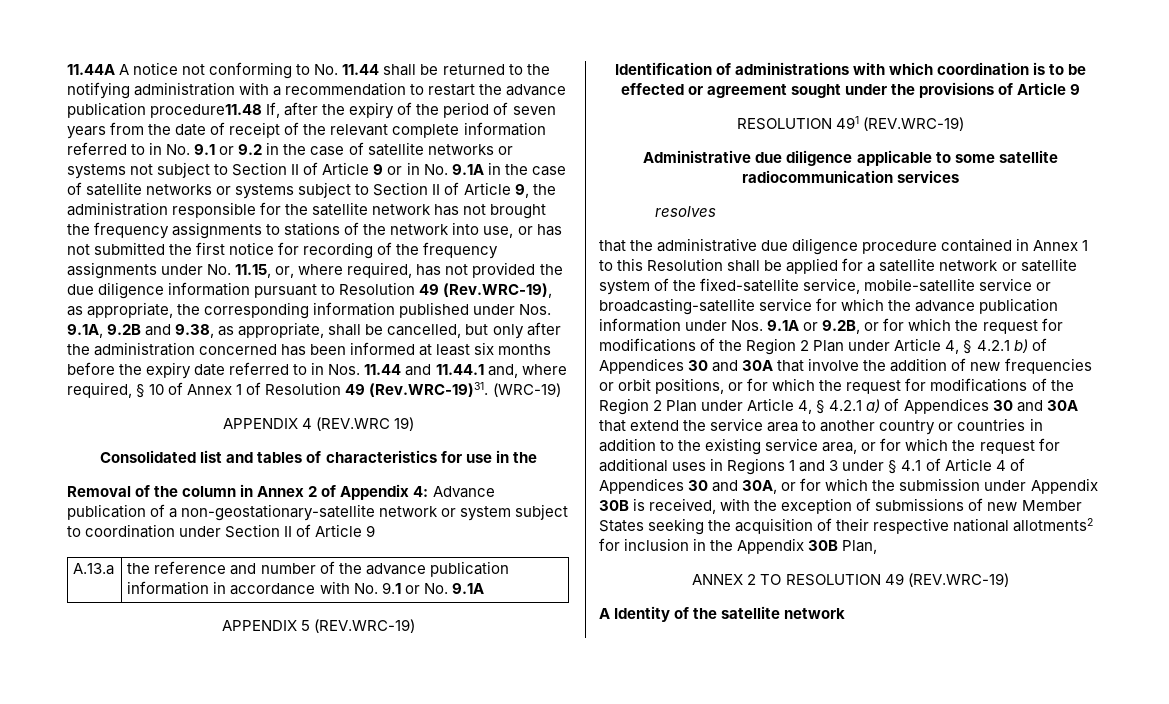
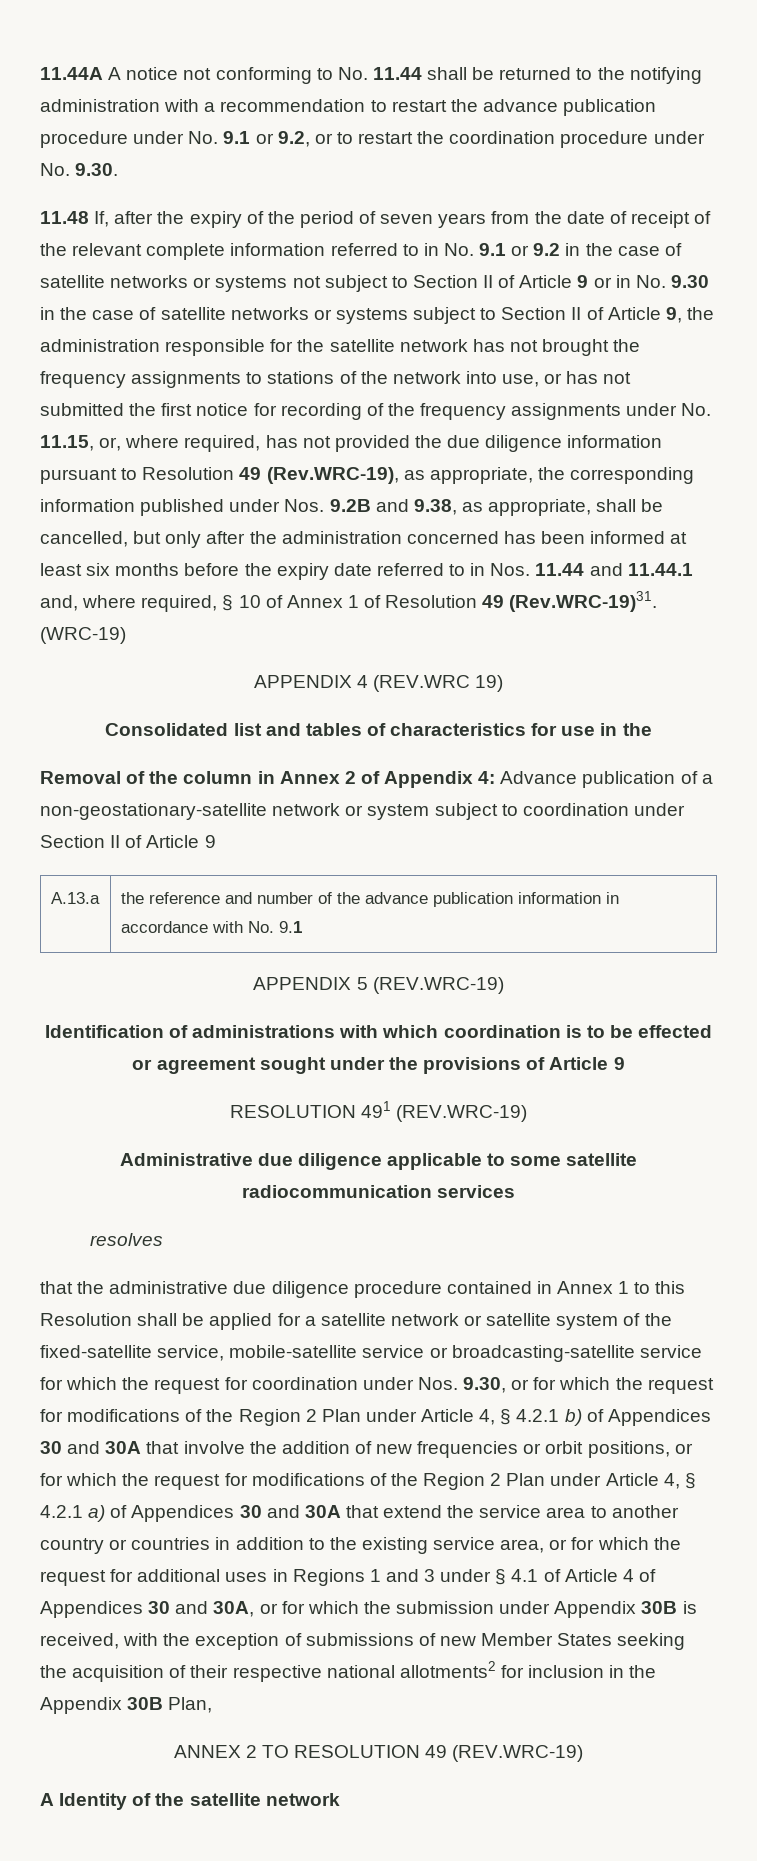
- 11.44A A notice not conforming to No. 11.44 shall be returned to the notifying administration with a recommendation to restart the advance publication procedure11.48 If, after the expiry of the period of seven years from the date of receipt of the relevant complete information referred to in No. 9.1 or 9.2 in the case of satellite networks or systems not subject to Section II of Article 9 or in No. 9.1A in the case of satellite networks or systems subject to Section II of Article 9, the administration responsible for the satellite network has not brought the frequency assignments to stations of the network into use, or has not submitted the first notice for recording of the frequency assignments under No. 11.15, or, where required, has not provided the due diligence information pursuant to Resolution 49 (Rev.WRC-19), as appropriate, the corresponding information published under Nos. 9.1A, 9.2B and 9.38, as appropriate, shall be cancelled, but only after the administration concerned has been informed at least six months before the expiry date referred to in Nos. 11.44 and 11.44.1 and, where required, § 10 of Annex 1 of Resolution 49 (Rev.WRC-19)31. (WRC-19)
+ 11.44A A notice not conforming to No. 11.44 shall be returned to the notifying administration with a recommendation to restart the advance publication procedure under No. 9.1 or 9.2, or to restart the coordination procedure under No. 9.30.
+ 11.48 If, after the expiry of the period of seven years from the date of receipt of the relevant complete information referred to in No. 9.1 or 9.2 in the case of satellite networks or systems not subject to Section II of Article 9 or in No. 9.30 in the case of satellite networks or systems subject to Section II of Article 9, the administration responsible for the satellite network has not brought the frequency assignments to stations of the network into use, or has not submitted the first notice for recording of the frequency assignments under No. 11.15, or, where required, has not provided the due diligence information pursuant to Resolution 49 (Rev.WRC-19), as appropriate, the corresponding information published under Nos. 9.2B and 9.38, as appropriate, shall be cancelled, but only after the administration concerned has been informed at least six months before the expiry date referred to in Nos. 11.44 and 11.44.1 and, where required, § 10 of Annex 1 of Resolution 49 (Rev.WRC-19)31. (WRC-19)
- A.13.a | the reference and number of the advance publication information in accordance with No. 9.1 or No. 9.1A
+ A.13.a | the reference and number of the advance publication information in accordance with No. 9.1
- that the administrative due diligence procedure contained in Annex 1 to this Resolution shall be applied for a satellite network or satellite system of the fixed-satellite service, mobile-satellite service or broadcasting-satellite service for which the advance publication information under Nos. 9.1A or 9.2B, or for which the request for modifications of the Region 2 Plan under Article 4, § 4.2.1 b) of Appendices 30 and 30A that involve the addition of new frequencies or orbit positions, or for which the request for modifications of the Region 2 Plan under Article 4, § 4.2.1 a) of Appendices 30 and 30A that extend the service area to another country or countries in addition to the existing service area, or for which the request for additional uses in Regions 1 and 3 under § 4.1 of Article 4 of Appendices 30 and 30A, or for which the submission under Appendix 30B is received, with the exception of submissions of new Member States seeking the acquisition of their respective national allotments2 for inclusion in the Appendix 30B Plan,
+ that the administrative due diligence procedure contained in Annex 1 to this Resolution shall be applied for a satellite network or satellite system of the fixed-satellite service, mobile-satellite service or broadcasting-satellite service for which the request for coordination under Nos. 9.30, or for which the request for modifications of the Region 2 Plan under Article 4, § 4.2.1 b) of Appendices 30 and 30A that involve the addition of new frequencies or orbit positions, or for which the request for modifications of the Region 2 Plan under Article 4, § 4.2.1 a) of Appendices 30 and 30A that extend the service area to another country or countries in addition to the existing service area, or for which the request for additional uses in Regions 1 and 3 under § 4.1 of Article 4 of Appendices 30 and 30A, or for which the submission under Appendix 30B is received, with the exception of submissions of new Member States seeking the acquisition of their respective national allotments2 for inclusion in the Appendix 30B Plan,

